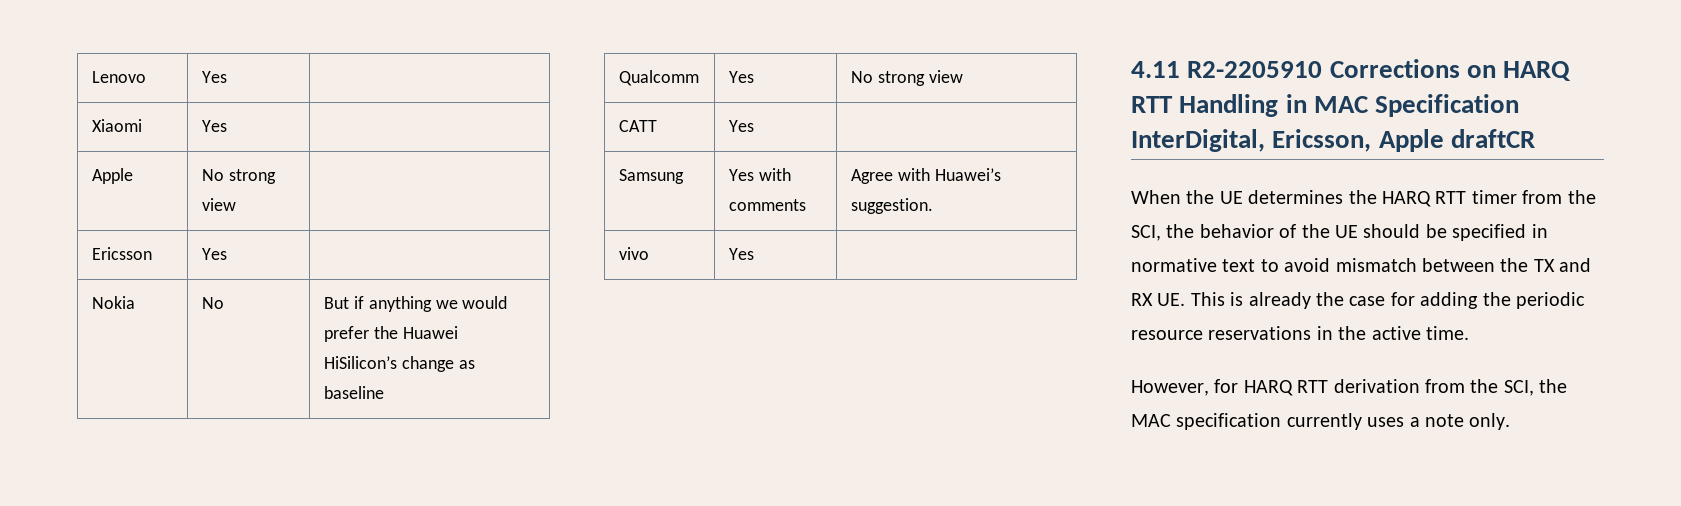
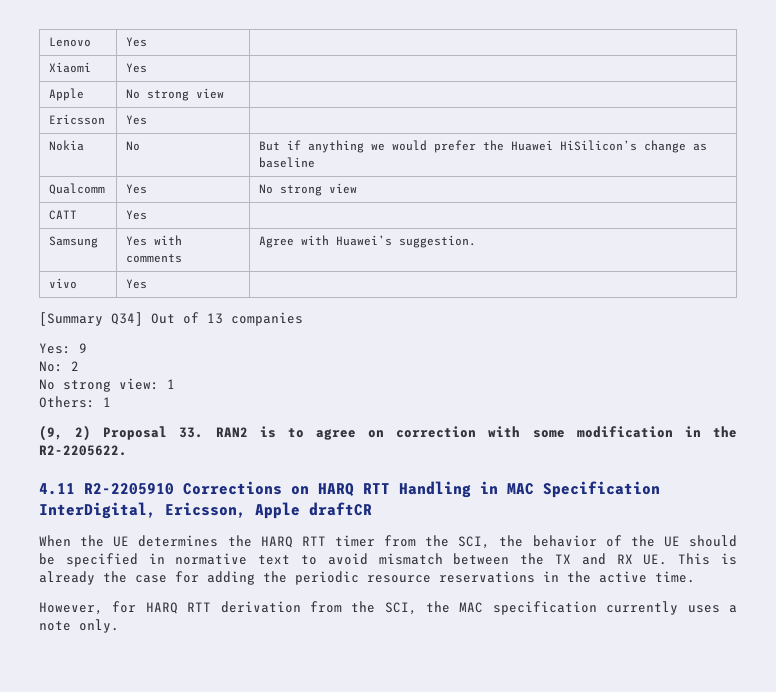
+ [Summary Q34] Out of 13 companies
+ Yes: 9
+ No: 2
+ No strong view: 1
+ Others: 1
+ (9, 2) Proposal 33. RAN2 is to agree on correction with some modification in the R2-2205622.

